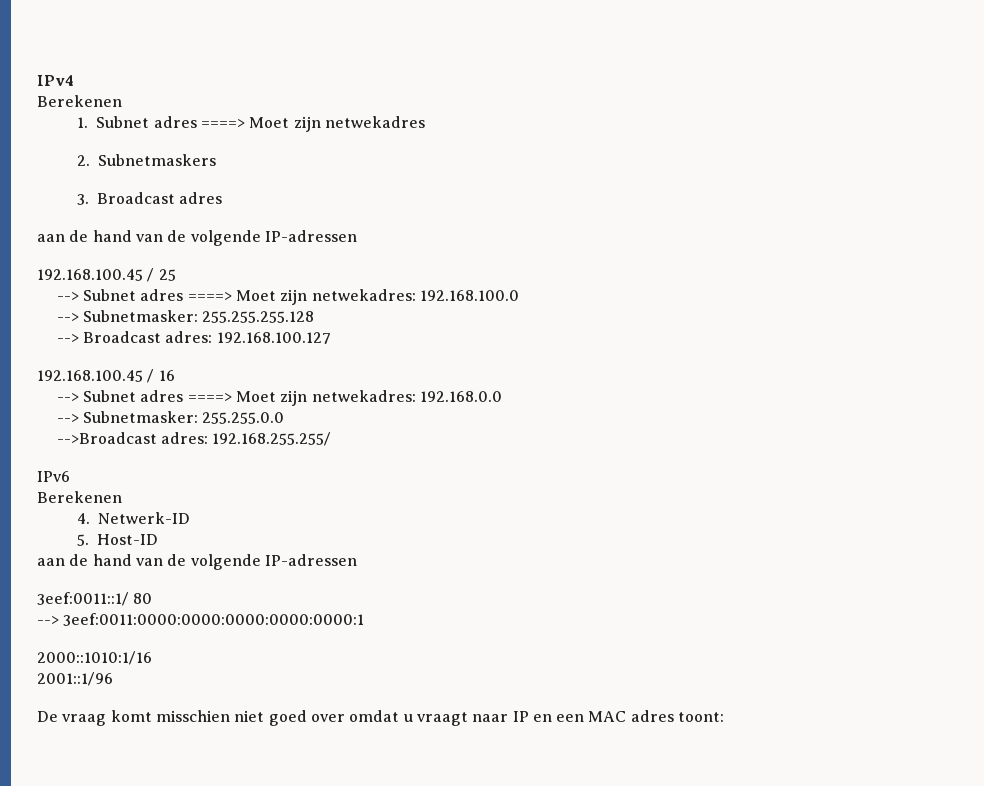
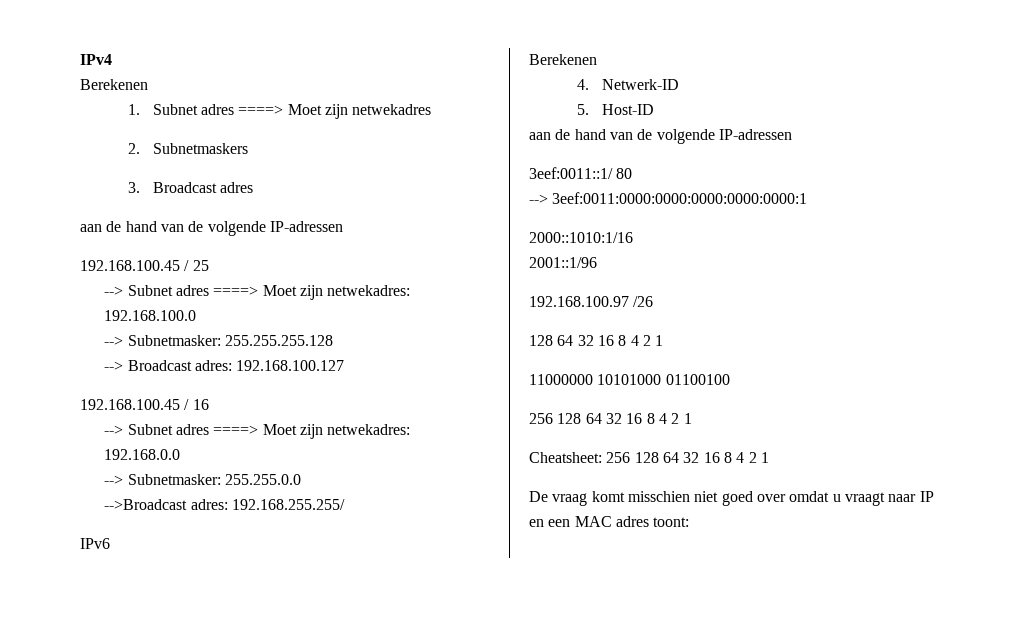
+ 192.168.100.97 /26
+ 128 64 32 16 8 4 2 1
+ 11000000 10101000 01100100
+ 256 128 64 32 16 8 4 2 1
+ Cheatsheet: 256 128 64 32 16 8 4 2 1

